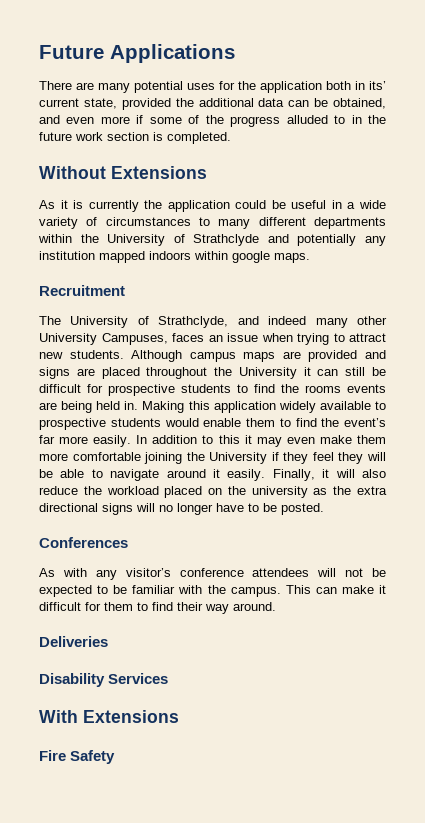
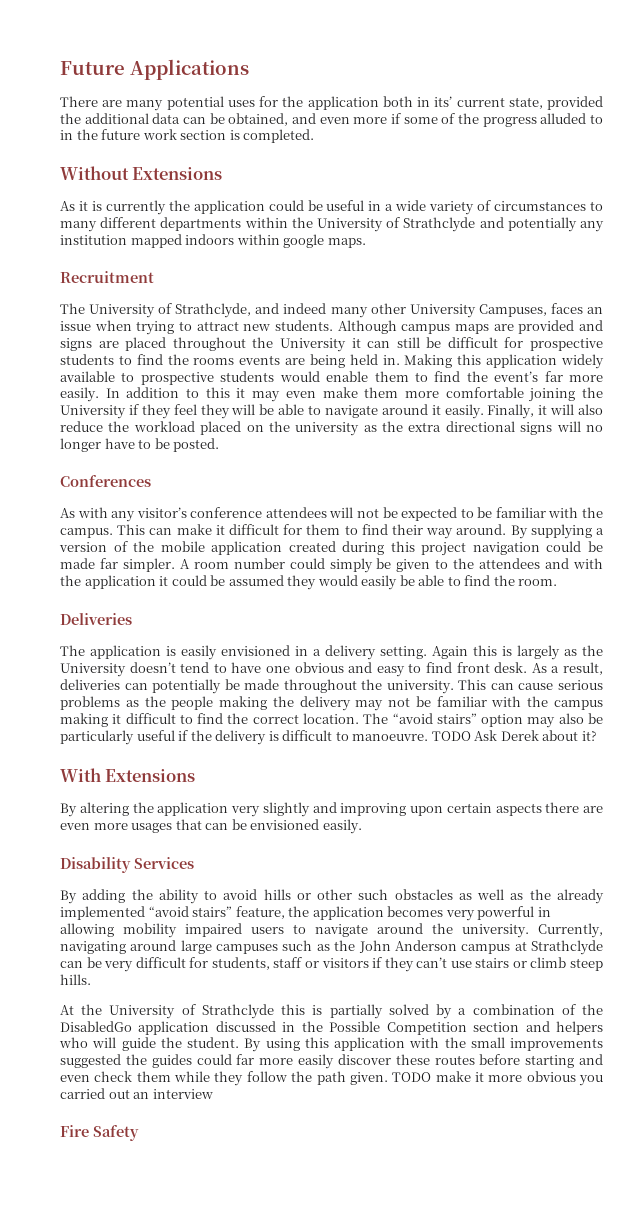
- This can make it difficult for them to find their way around.
+ This can make it difficult for them to find their way around. By supplying a version of the mobile application created during this project navigation could be made far simpler. A room number could simply be given to the attendees and with the application it could be assumed they would easily be able to find the room.
  Deliveries
+ The application is easily envisioned in a delivery setting. Again this is largely as the University doesn’t tend to have one obvious and easy to find front desk. As a result, deliveries can potentially be made throughout the university. This can cause serious problems as the people making the delivery may not be familiar with the campus making it difficult to find the correct location. The “avoid stairs” option may also be particularly useful if the delivery is difficult to manoeuvre. TODO Ask Derek about it?
+ With Extensions
+ By altering the application very slightly and improving upon certain aspects there are even more usages that can be envisioned easily.
  Disability Services
- With Extensions
+ By adding the ability to avoid hills or other such obstacles as well as the already implemented “avoid stairs” feature, the application becomes very powerful in allowing mobility impaired users to navigate around the university. Currently, navigating around large campuses such as the John Anderson campus at Strathclyde can be very difficult for students, staff or visitors if they can’t use stairs or climb steep hills.
+ At the University of Strathclyde this is partially solved by a combination of the DisabledGo application discussed in the Possible Competition section and helpers who will guide the student. By using this application with the small improvements suggested the guides could far more easily discover these routes before starting and even check them while they follow the path given. TODO make it more obvious you carried out an interview

